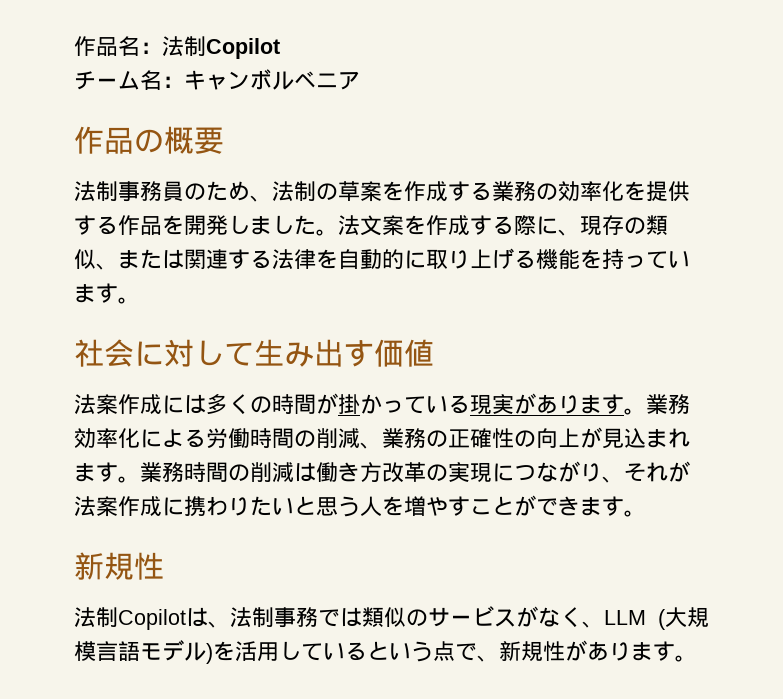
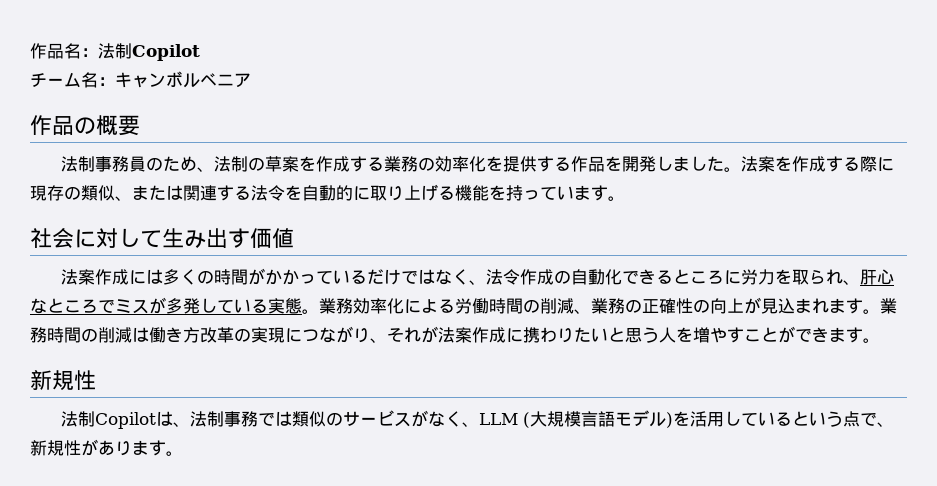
- 法文案を作成する際に、現存の類似、または関連する法律を自動的に取り上げる機能を持っています。
+ 法案を作成する際に現存の類似、または関連する法令を自動的に取り上げる機能を持っています。
- 法案作成には多くの時間が掛かっている現実があります。
+ 法案作成には多くの時間がかかっているだけではなく、法令作成の自動化できるところに労力を取られ、肝心なところでミスが多発している実態。

